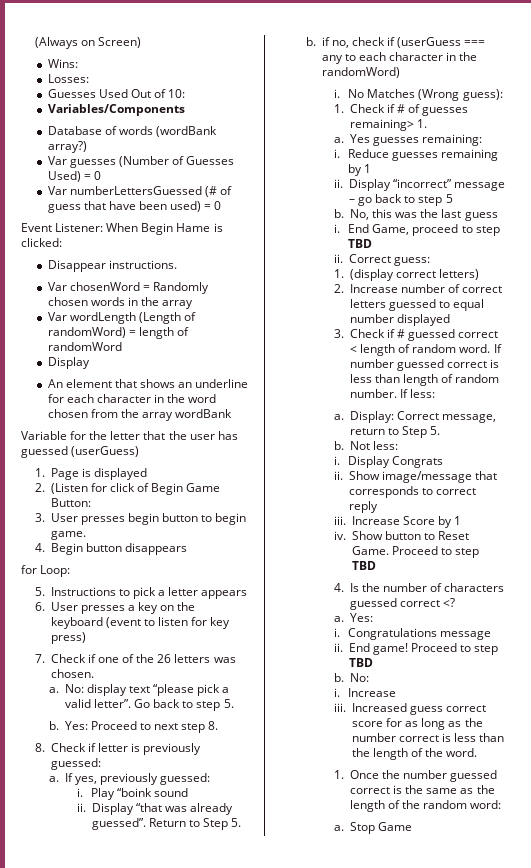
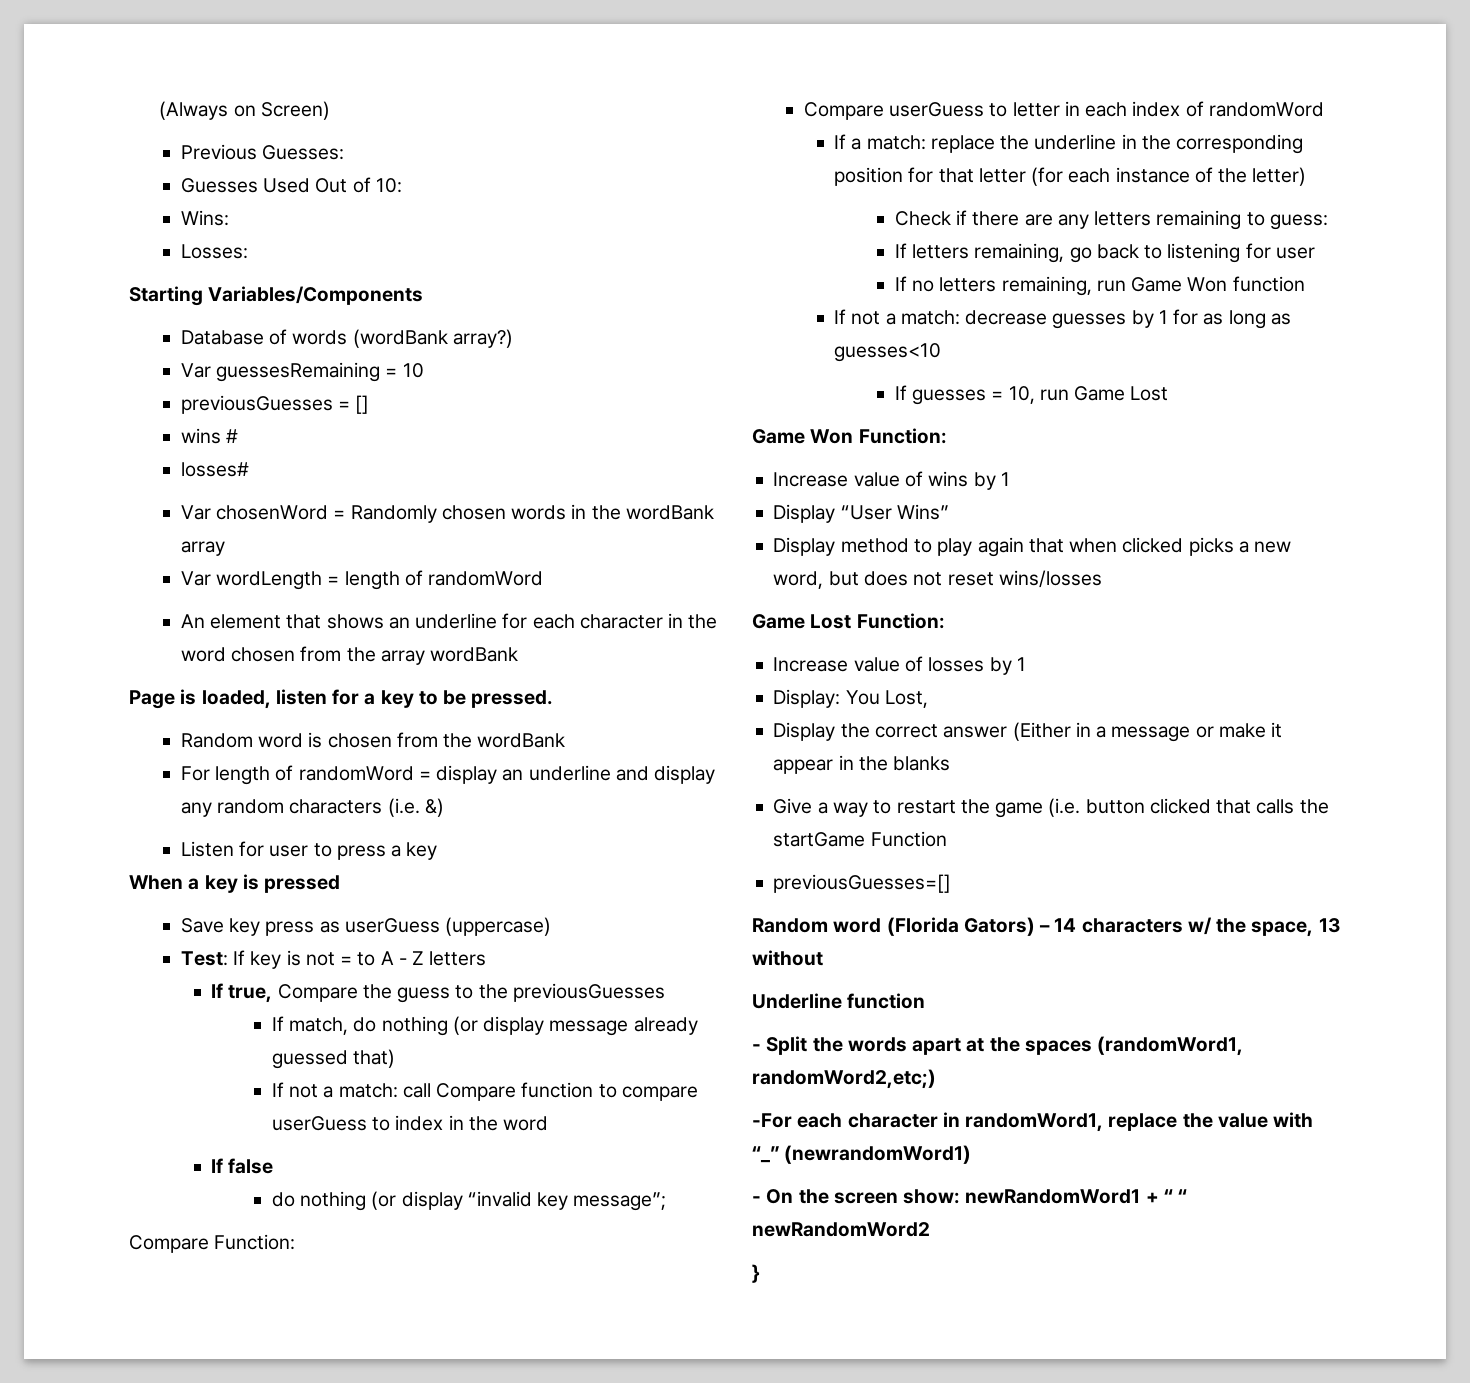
- Wins:
- Losses:
+ Previous Guesses:
- Variables/Components
+ Wins:
+ Losses:
+ Starting Variables/Components
- Var guesses (Number of Guesses Used) = 0
- Var numberLettersGuessed (# of guess that have been used) = 0
- Event Listener: When Begin Hame is clicked:
- Disappear instructions.
+ Var guessesRemaining = 10
+ previousGuesses = []
+ wins #
+ losses#
- Var chosenWord = Randomly chosen words in the array
+ Var chosenWord = Randomly chosen words in the wordBank array
- Var wordLength (Length of randomWord) = length of randomWord
- Display
+ Var wordLength = length of randomWord
- Variable for the letter that the user has guessed (userGuess)
- 1. Page is displayed
- 2. (Listen for click of Begin Game Button:
- 3. User presses begin button to begin game.
- 4. Begin button disappears
- for Loop:
- 5. Instructions to pick a letter appears
- 6. User presses a key on the keyboard (event to listen for key press)
- 7. Check if one of the 26 letters was chosen.
- a. No: display text “please pick a valid letter”. Go back to step 5.
- b. Yes: Proceed to next step 8.
- 8. Check if letter is previously guessed:
- a. If yes, previously guessed:
- i. Play “boink sound
- ii. Display “that was already guessed”. Return to Step 5.
- b. if no, check if (userGuess === any to each character in the randomWord)
- i. No Matches (Wrong guess):
- 1. Check if # of guesses remaining> 1.
- a. Yes guesses remaining:
- i. Reduce guesses remaining by 1
- ii. Display “incorrect” message – go back to step 5
- b. No, this was the last guess
- i. End Game, proceed to step TBD
- ii. Correct guess:
- 1. (display correct letters)
- 2. Increase number of correct letters guessed to equal number displayed
- 3. Check if # guessed correct < length of random word. If number guessed correct is less than length of random number. If less:
- a. Display: Correct message, return to Step 5.
- b. Not less:
- i. Display Congrats
- ii. Show image/message that corresponds to correct reply
- iii. Increase Score by 1
- iv. Show button to Reset Game. Proceed to step TBD
- 4. Is the number of characters guessed correct <?
- a. Yes:
- i. Congratulations message
- ii. End game! Proceed to step TBD
- b. No:
- i. Increase
- iii. Increased guess correct score for as long as the number correct is less than the length of the word.
- 1. Once the number guessed correct is the same as the length of the random word:
- a. Stop Game
+ Page is loaded, listen for a key to be pressed.
+ Random word is chosen from the wordBank
+ For length of randomWord = display an underline and display any random characters (i.e. &)
+ Listen for user to press a key
+ When a key is pressed
+ Save key press as userGuess (uppercase)
+ Test: If key is not = to A - Z letters
+ If true, Compare the guess to the previousGuesses
+ If match, do nothing (or display message already guessed that)
+ If not a match: call Compare function to compare userGuess to index in the word
+ If false
+ do nothing (or display “invalid key message”;
+ Compare Function:
+ Compare userGuess to letter in each index of randomWord
+ If a match: replace the underline in the corresponding position for that letter (for each instance of the letter)
+ Check if there are any letters remaining to guess:
+ If letters remaining, go back to listening for user
+ If no letters remaining, run Game Won function
+ If not a match: decrease guesses by 1 for as long as guesses<10
+ If guesses = 10, run Game Lost
+ Game Won Function:
+ Increase value of wins by 1
+ Display “User Wins”
+ Display method to play again that when clicked picks a new word, but does not reset wins/losses
+ Game Lost Function:
+ Increase value of losses by 1
+ Display: You Lost,
+ Display the correct answer (Either in a message or make it appear in the blanks
+ Give a way to restart the game (i.e. button clicked that calls the startGame Function
+ previousGuesses=[]
+ Random word (Florida Gators) – 14 characters w/ the space, 13 without
+ Underline function
+ - Split the words apart at the spaces (randomWord1, randomWord2,etc;)
+ -For each character in randomWord1, replace the value with “_” (newrandomWord1)
+ - On the screen show: newRandomWord1 + “ “ newRandomWord2
+ }

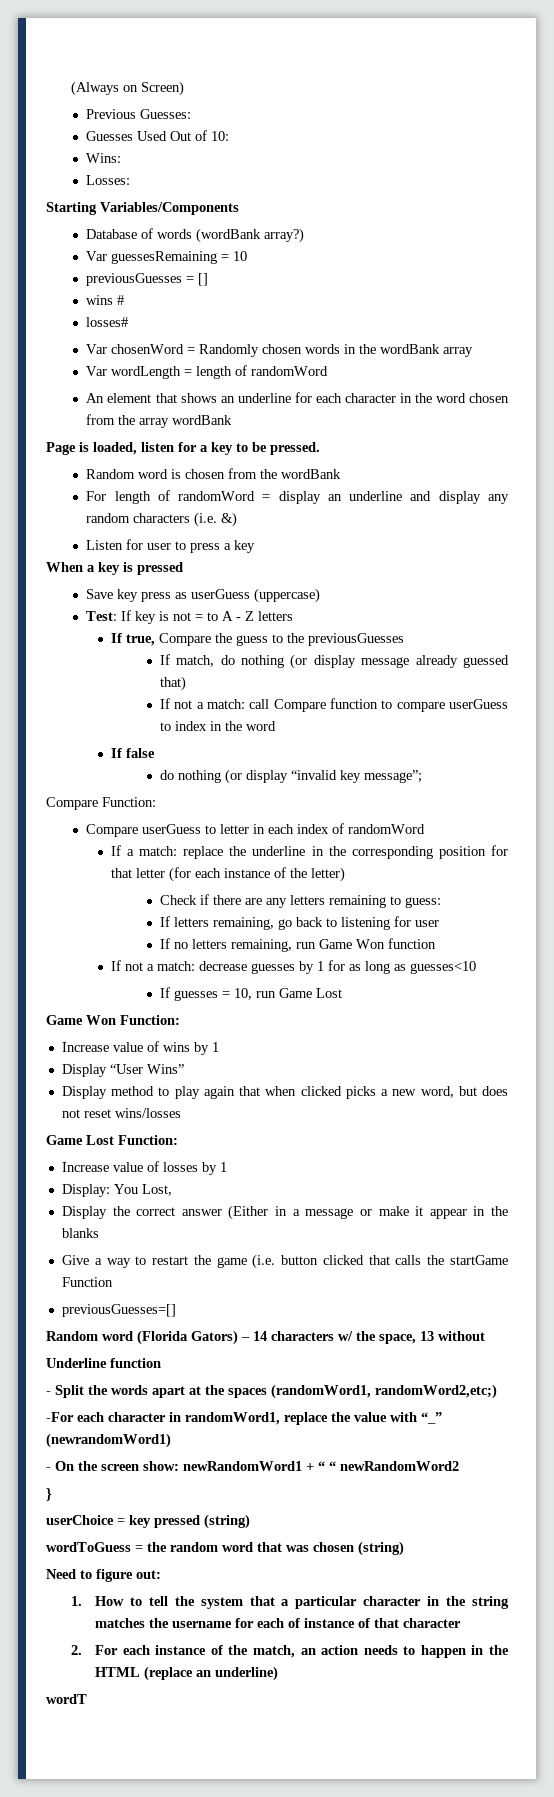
+ userChoice = key pressed (string)
+ wordToGuess = the random word that was chosen (string)
+ Need to figure out:
+ 1. How to tell the system that a particular character in the string matches the username for each of instance of that character
+ 2. For each instance of the match, an action needs to happen in the HTML (replace an underline)
+ wordT

